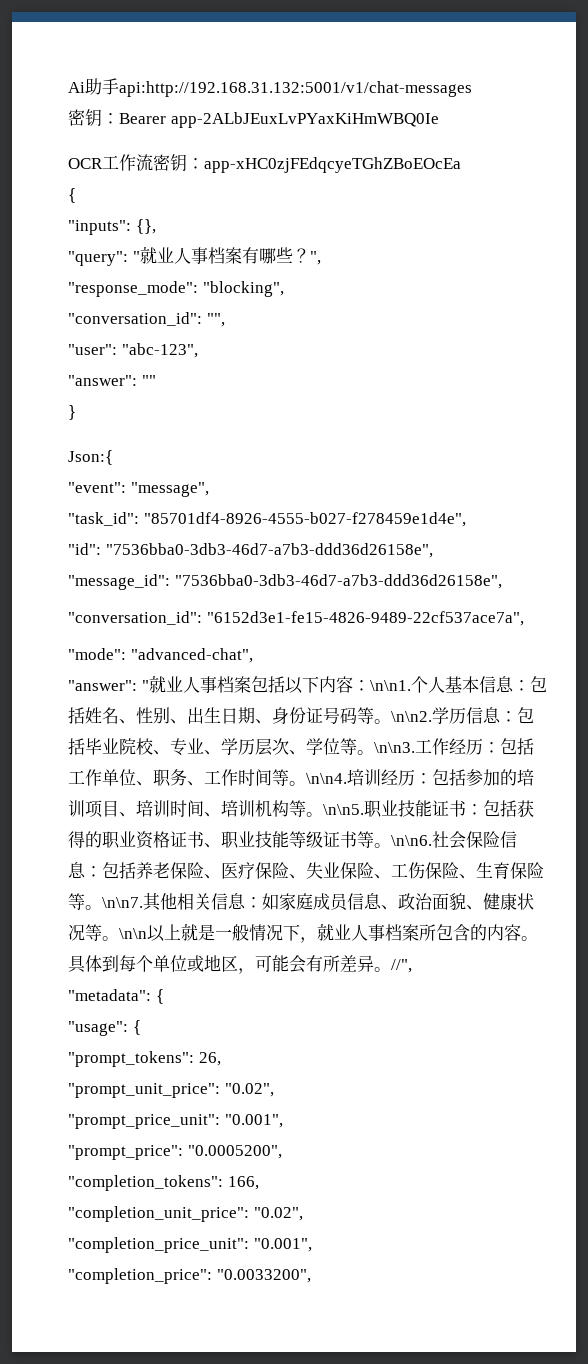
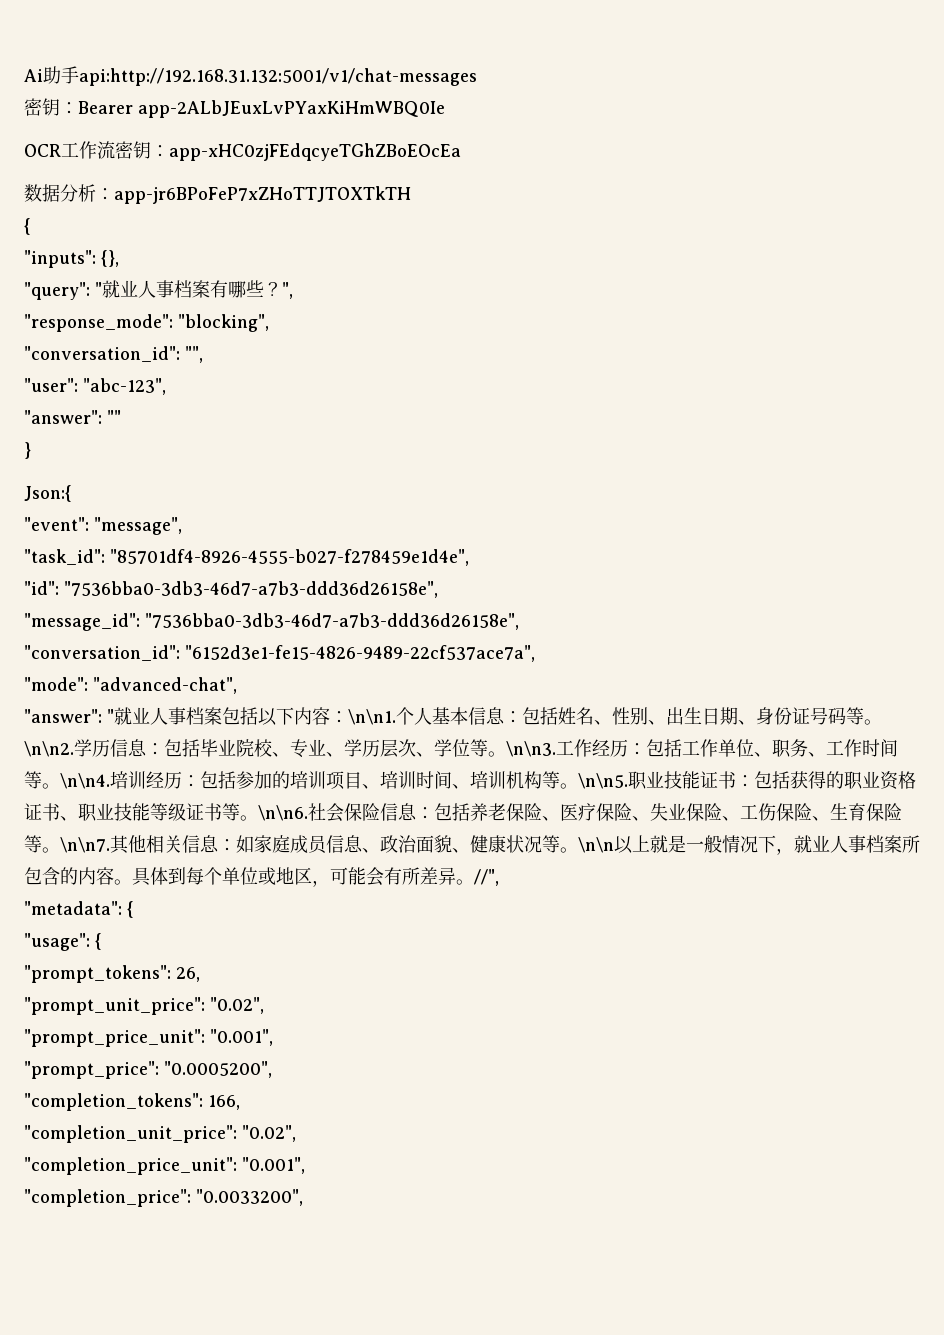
+ 数据分析：app-jr6BPoFeP7xZHoTTJTOXTkTH

